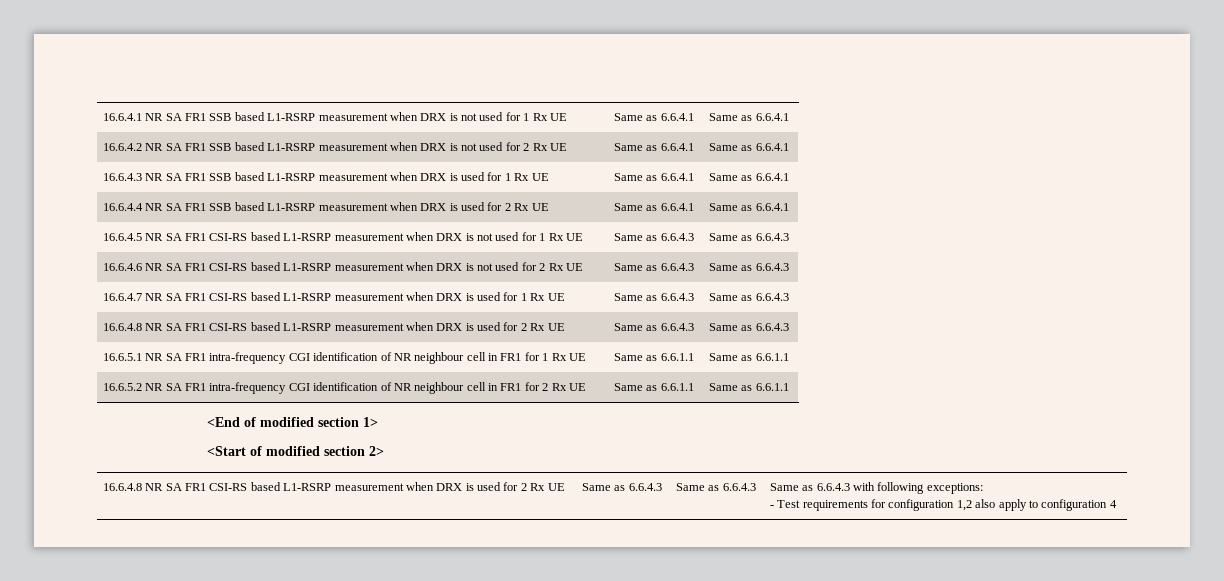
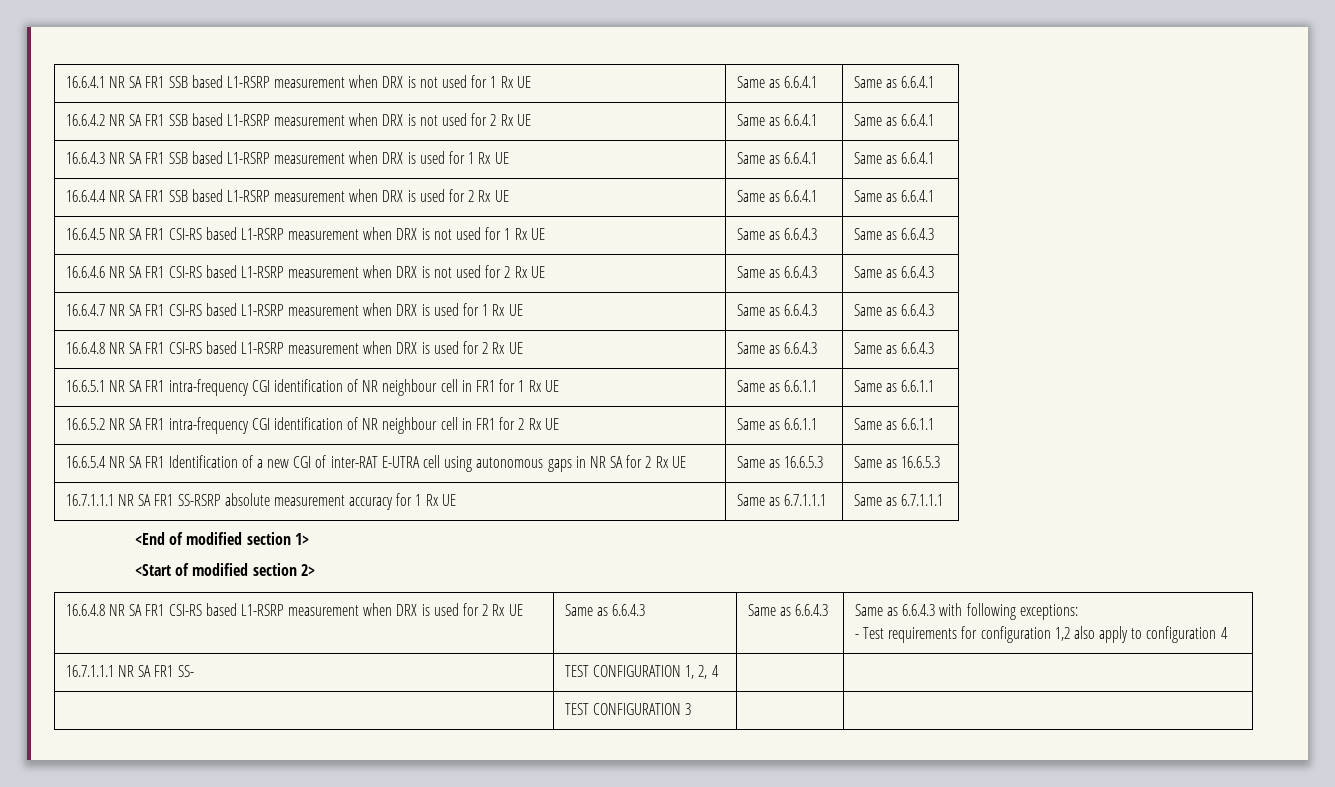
+ 16.6.5.4 NR SA FR1 Identification of a new CGI of inter-RAT E-UTRA cell using autonomous gaps in NR SA for 2 Rx UE | Same as 16.6.5.3 | Same as 16.6.5.3
+ 16.7.1.1.1 NR SA FR1 SS-RSRP absolute measurement accuracy for 1 Rx UE | Same as 6.7.1.1.1 | Same as 6.7.1.1.1
+ 16.7.1.1.1 NR SA FR1 SS- | TEST CONFIGURATION 1, 2, 4 | |
+ | TEST CONFIGURATION 3 | |

